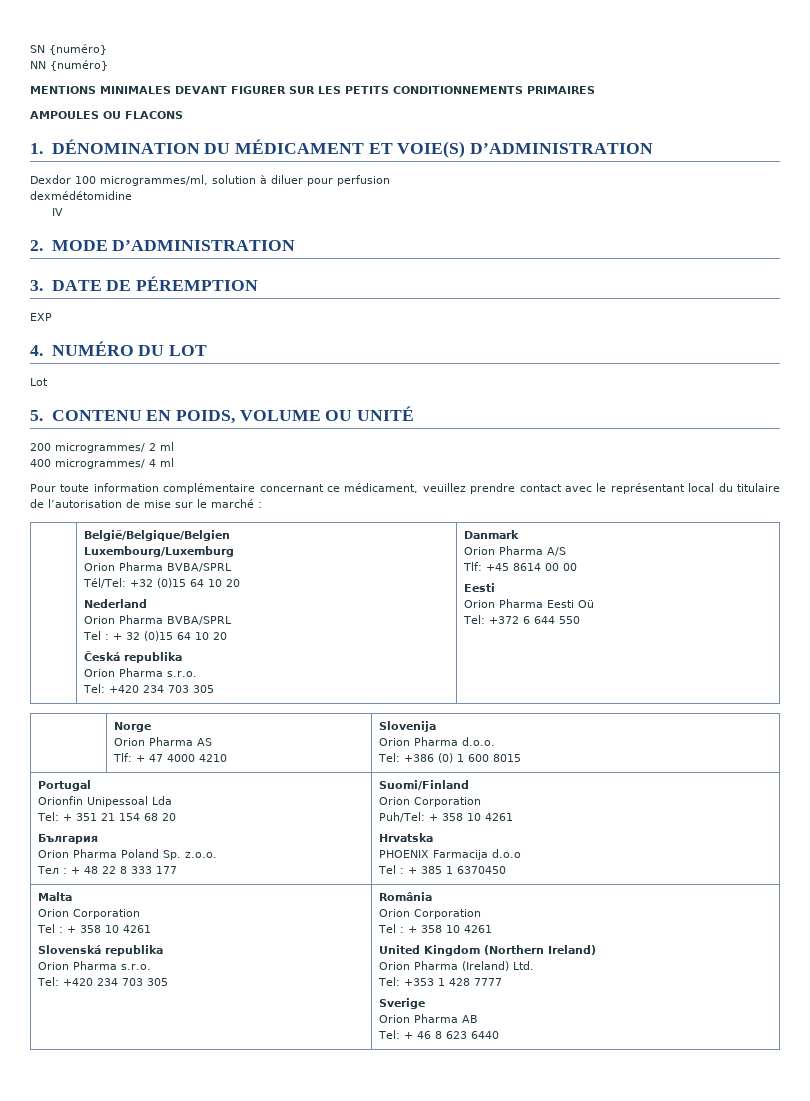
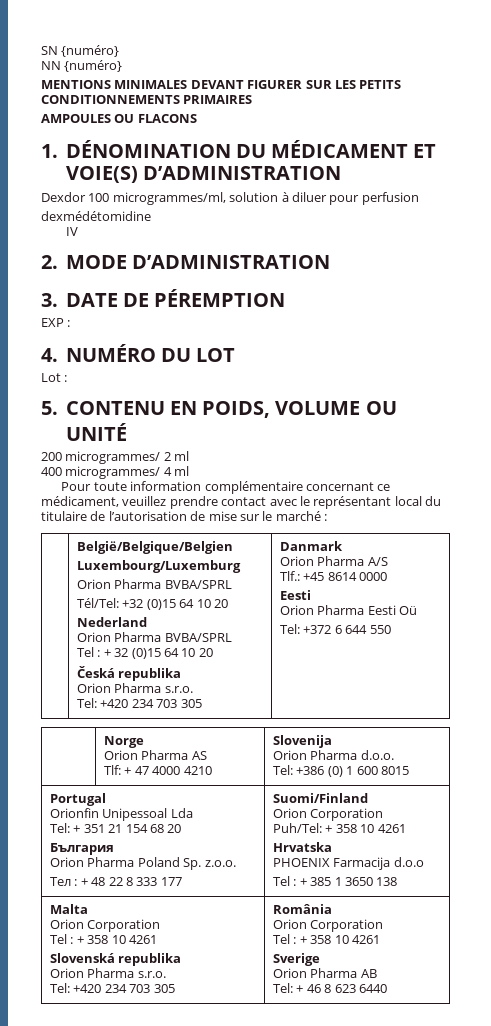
- EXP
+ EXP :
- Lot
+ Lot :
- Tlf: +45 8614 00 00
+ Tlf.: +45 8614 0000
- Tel : + 385 1 6370450
+ Tel : + 385 1 3650 138
- United Kingdom (Northern Ireland)
- Orion Pharma (Ireland) Ltd.
- Tel: +353 1 428 7777

